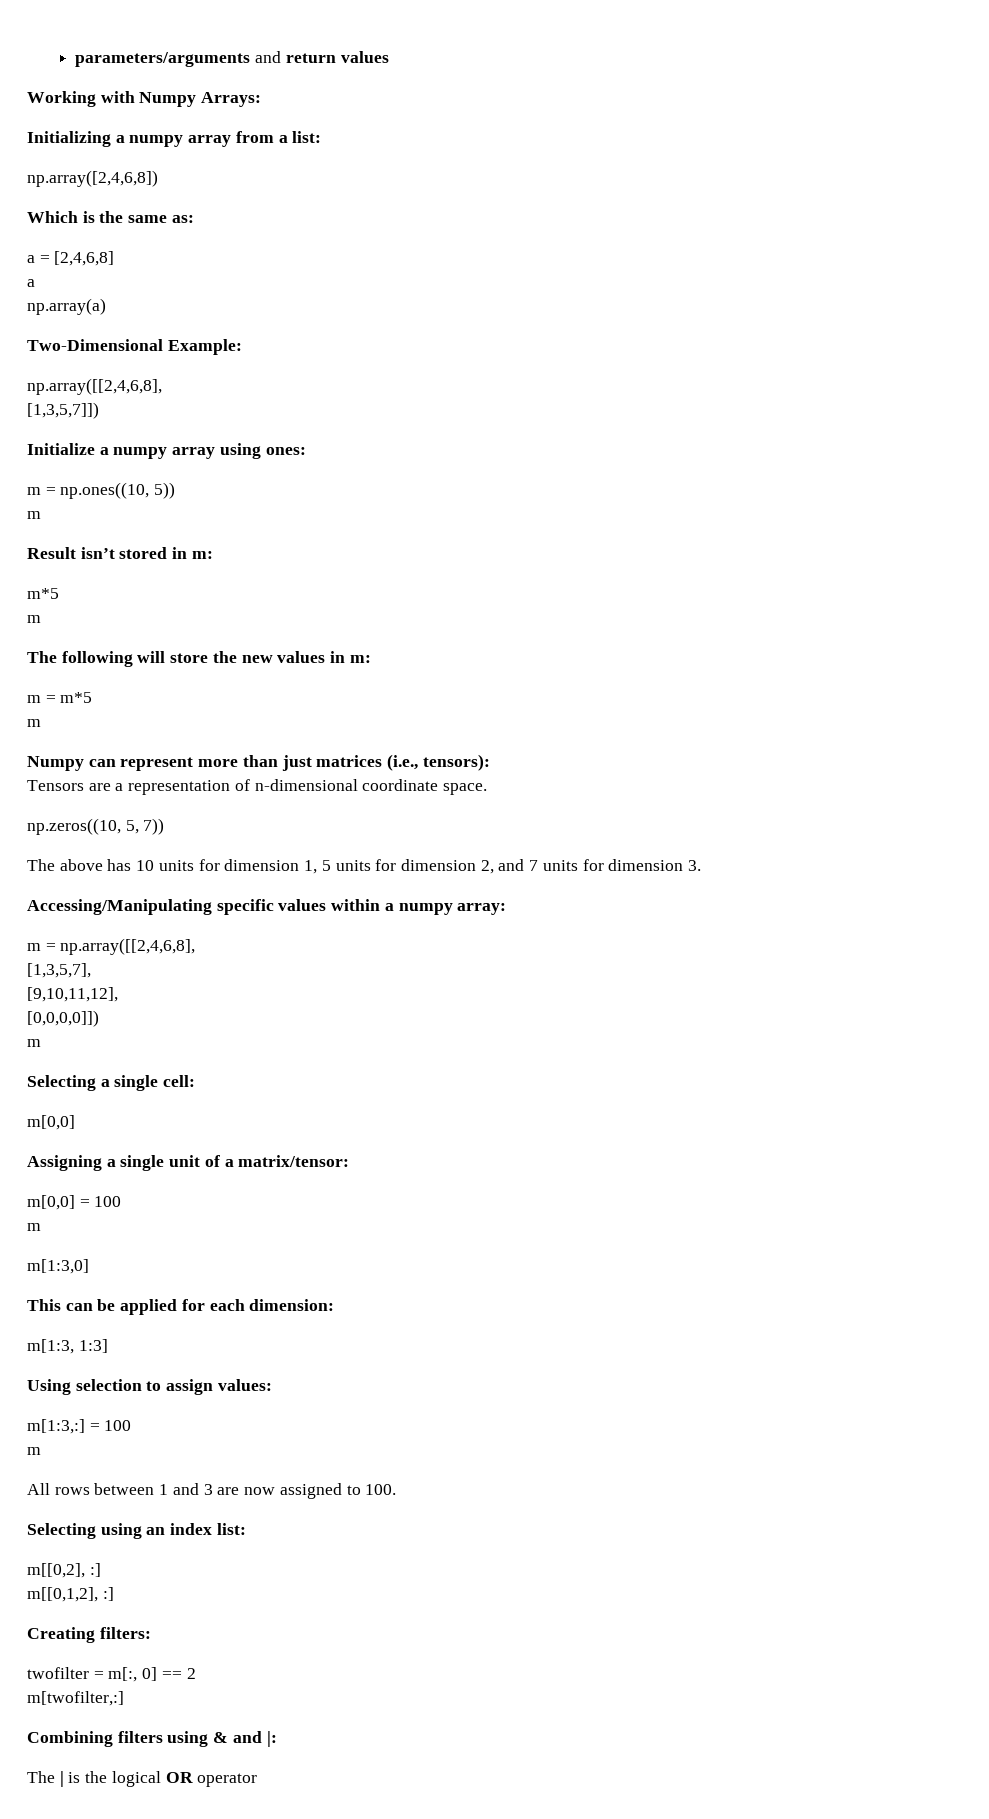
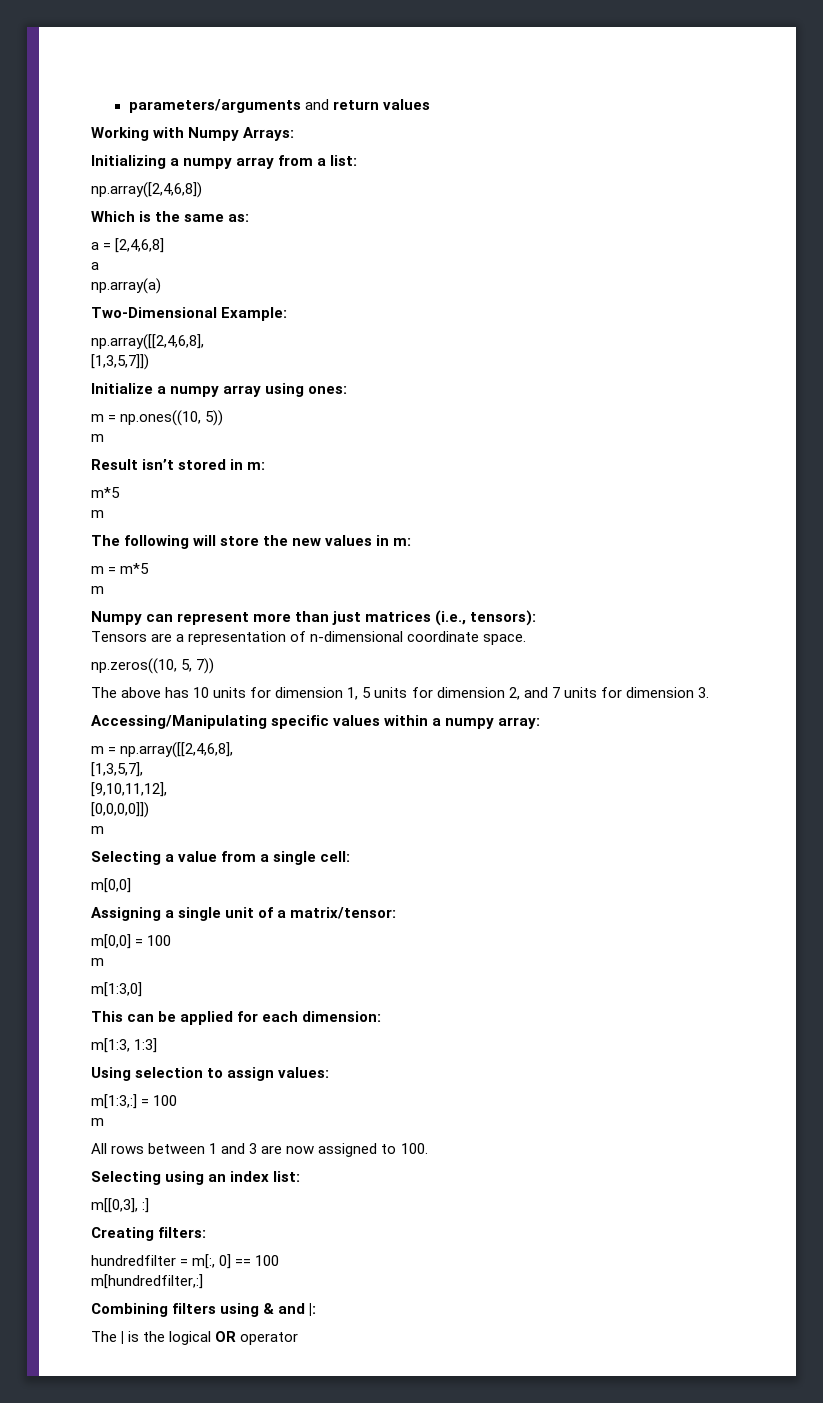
- Selecting a single cell:
+ Selecting a value from a single cell:
- m[[0,2], :]
- m[[0,1,2], :]
+ m[[0,3], :]
- twofilter = m[:, 0] == 2
- m[twofilter,:]
+ hundredfilter = m[:, 0] == 100
+ m[hundredfilter,:]

